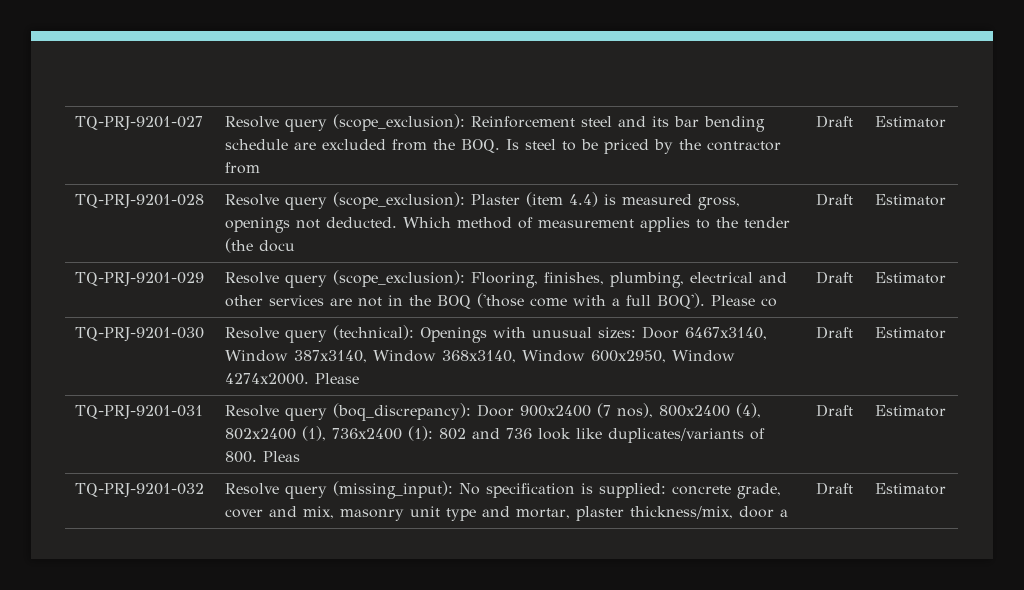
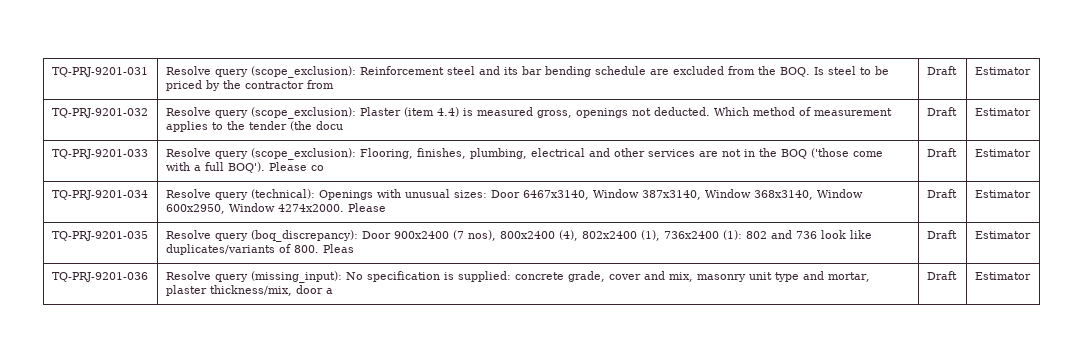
- TQ-PRJ-9201-027 | Resolve query (scope_exclusion): Reinforcement steel and its bar bending schedule are excluded from the BOQ. Is steel to be priced by the contractor from | Draft | Estimator
+ TQ-PRJ-9201-031 | Resolve query (scope_exclusion): Reinforcement steel and its bar bending schedule are excluded from the BOQ. Is steel to be priced by the contractor from | Draft | Estimator
- TQ-PRJ-9201-028 | Resolve query (scope_exclusion): Plaster (item 4.4) is measured gross, openings not deducted. Which method of measurement applies to the tender (the docu | Draft | Estimator
+ TQ-PRJ-9201-032 | Resolve query (scope_exclusion): Plaster (item 4.4) is measured gross, openings not deducted. Which method of measurement applies to the tender (the docu | Draft | Estimator
- TQ-PRJ-9201-029 | Resolve query (scope_exclusion): Flooring, finishes, plumbing, electrical and other services are not in the BOQ ('those come with a full BOQ'). Please co | Draft | Estimator
+ TQ-PRJ-9201-033 | Resolve query (scope_exclusion): Flooring, finishes, plumbing, electrical and other services are not in the BOQ ('those come with a full BOQ'). Please co | Draft | Estimator
- TQ-PRJ-9201-030 | Resolve query (technical): Openings with unusual sizes: Door 6467x3140, Window 387x3140, Window 368x3140, Window 600x2950, Window 4274x2000. Please | Draft | Estimator
+ TQ-PRJ-9201-034 | Resolve query (technical): Openings with unusual sizes: Door 6467x3140, Window 387x3140, Window 368x3140, Window 600x2950, Window 4274x2000. Please | Draft | Estimator
- TQ-PRJ-9201-031 | Resolve query (boq_discrepancy): Door 900x2400 (7 nos), 800x2400 (4), 802x2400 (1), 736x2400 (1): 802 and 736 look like duplicates/variants of 800. Pleas | Draft | Estimator
+ TQ-PRJ-9201-035 | Resolve query (boq_discrepancy): Door 900x2400 (7 nos), 800x2400 (4), 802x2400 (1), 736x2400 (1): 802 and 736 look like duplicates/variants of 800. Pleas | Draft | Estimator
- TQ-PRJ-9201-032 | Resolve query (missing_input): No specification is supplied: concrete grade, cover and mix, masonry unit type and mortar, plaster thickness/mix, door a | Draft | Estimator
+ TQ-PRJ-9201-036 | Resolve query (missing_input): No specification is supplied: concrete grade, cover and mix, masonry unit type and mortar, plaster thickness/mix, door a | Draft | Estimator

